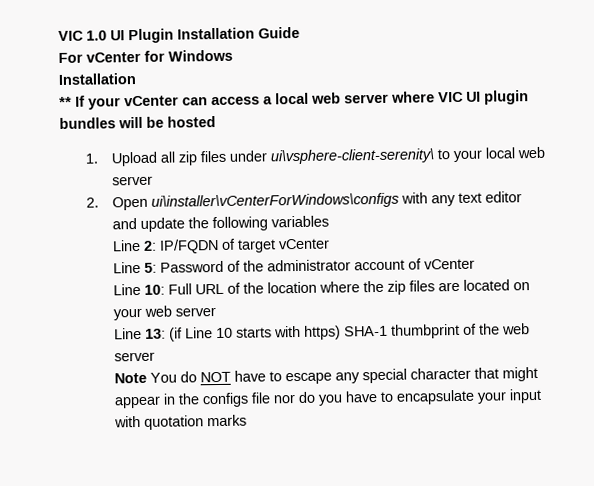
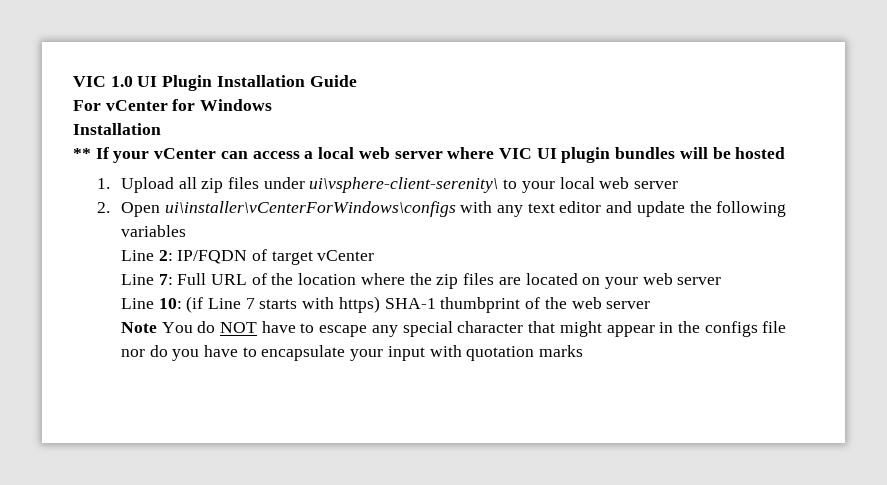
- Line 5: Password of the administrator account of vCenter
- Line 10: Full URL of the location where the zip files are located on your web server
+ Line 7: Full URL of the location where the zip files are located on your web server
- Line 13: (if Line 10 starts with https) SHA-1 thumbprint of the web server
+ Line 10: (if Line 7 starts with https) SHA-1 thumbprint of the web server

